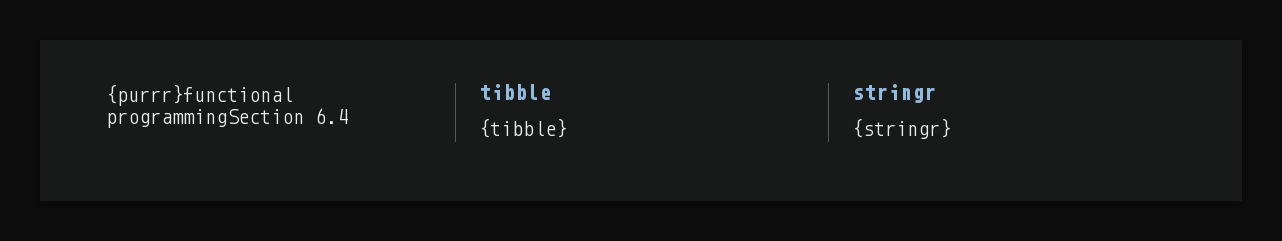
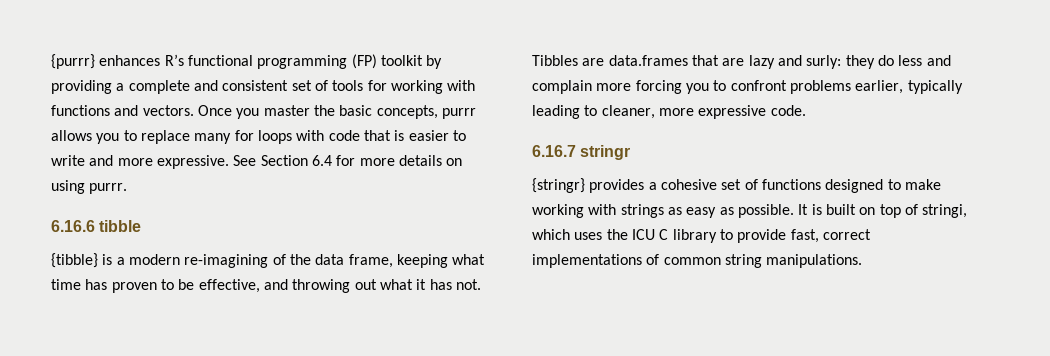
- {purrr}functional programmingSection 6.4
- tibble
- {tibble}
- stringr
- {stringr}
+ {purrr} enhances R’s functional programming (FP) toolkit by providing a complete and consistent set of tools for working with functions and vectors. Once you master the basic concepts, purrr allows you to replace many for loops with code that is easier to write and more expressive. See Section 6.4 for more details on using purrr.
+ 6.16.6 tibble
+ {tibble} is a modern re-imagining of the data frame, keeping what time has proven to be effective, and throwing out what it has not. Tibbles are data.frames that are lazy and surly: they do less and complain more forcing you to confront problems earlier, typically leading to cleaner, more expressive code.
+ 6.16.7 stringr
+ {stringr} provides a cohesive set of functions designed to make working with strings as easy as possible. It is built on top of stringi, which uses the ICU C library to provide fast, correct implementations of common string manipulations.

